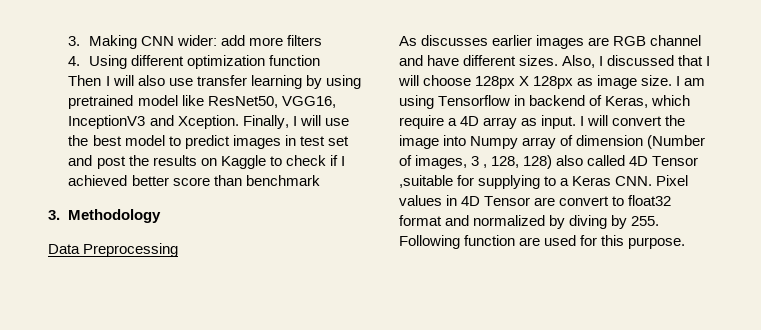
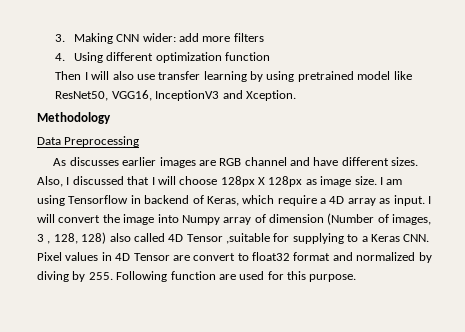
- Then I will also use transfer learning by using pretrained model like ResNet50, VGG16, InceptionV3 and Xception. Finally, I will use the best model to predict images in test set and post the results on Kaggle to check if I achieved better score than benchmark
- 3. Methodology
+ Then I will also use transfer learning by using pretrained model like ResNet50, VGG16, InceptionV3 and Xception.
+ Methodology

